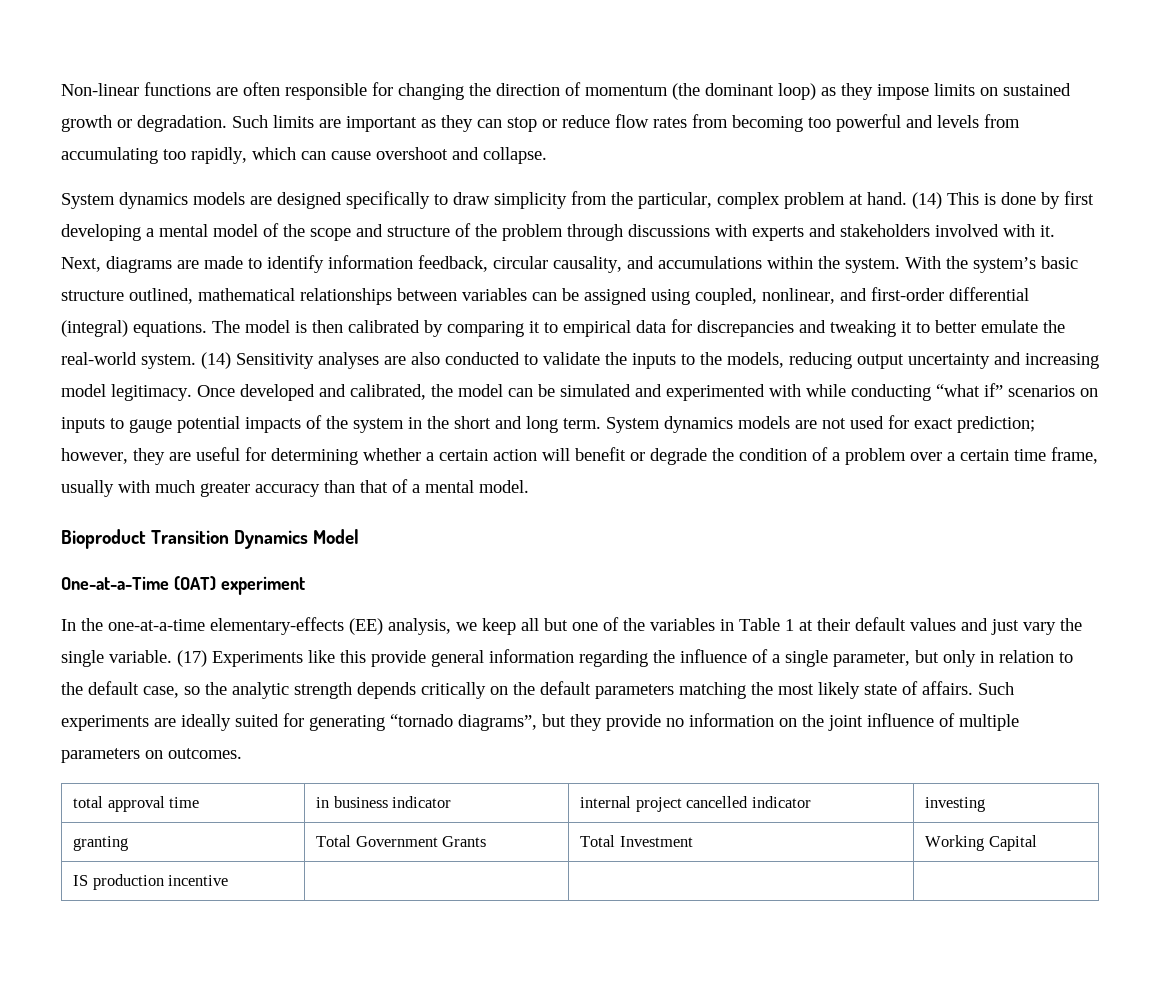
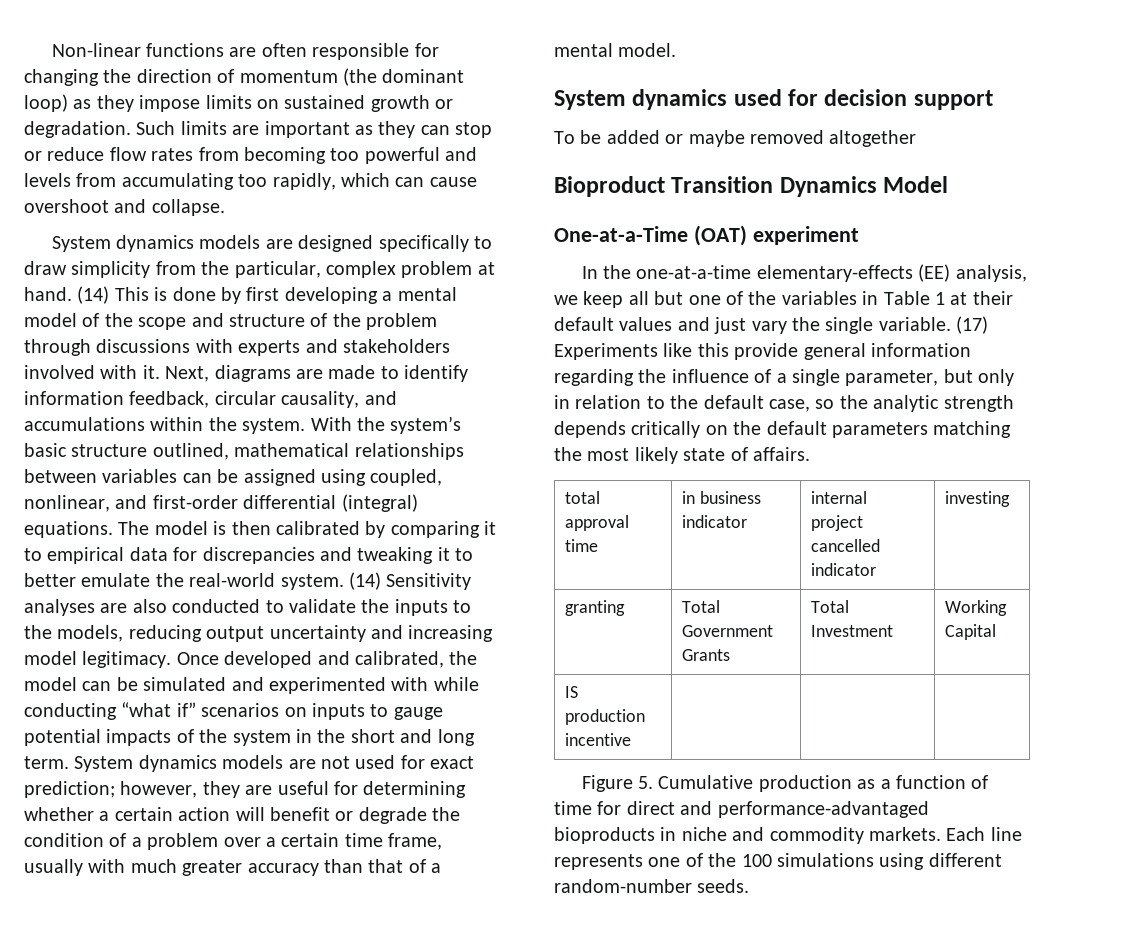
+ System dynamics used for decision support
+ To be added or maybe removed altogether
- Such experiments are ideally suited for generating “tornado diagrams”, but they provide no information on the joint influence of multiple parameters on outcomes.
+ Figure 5. Cumulative production as a function of time for direct and performance-advantaged bioproducts in niche and commodity markets. Each line represents one of the 100 simulations using different random-number seeds.

